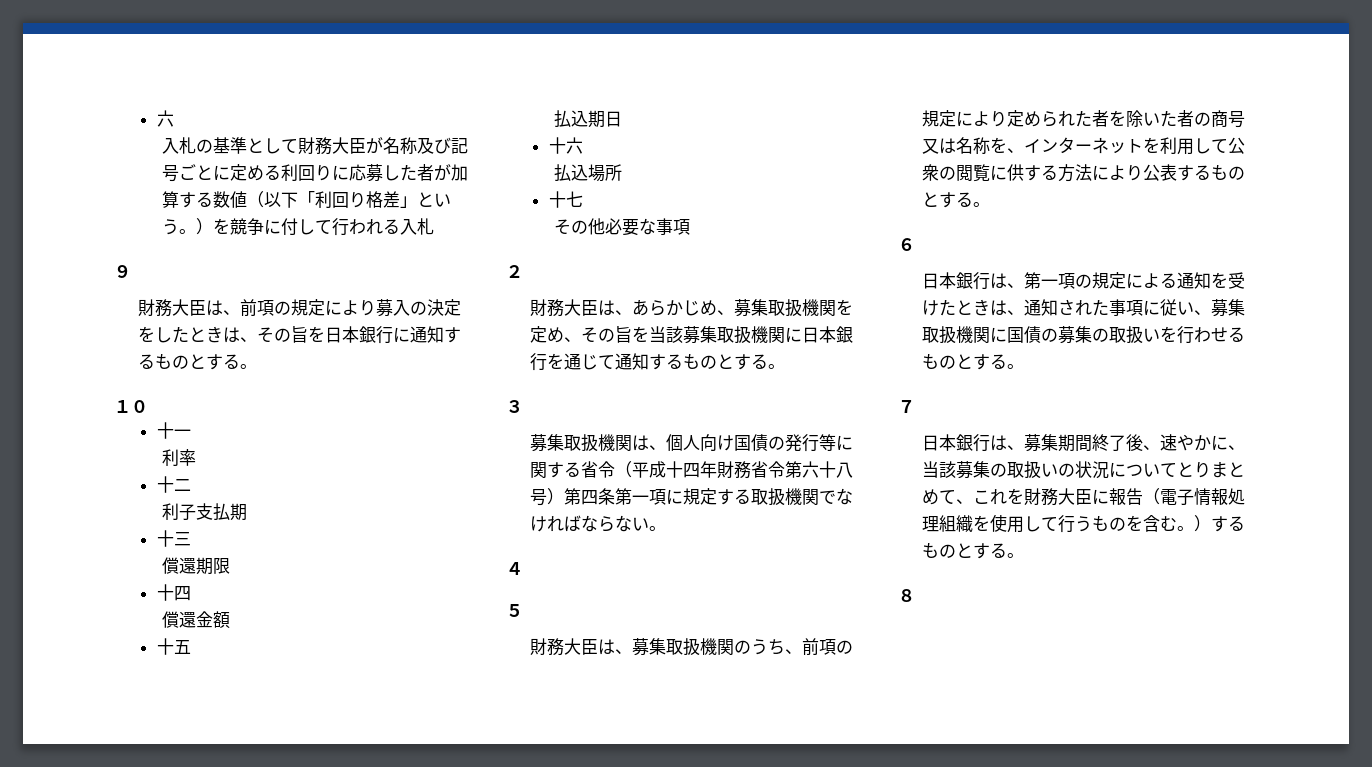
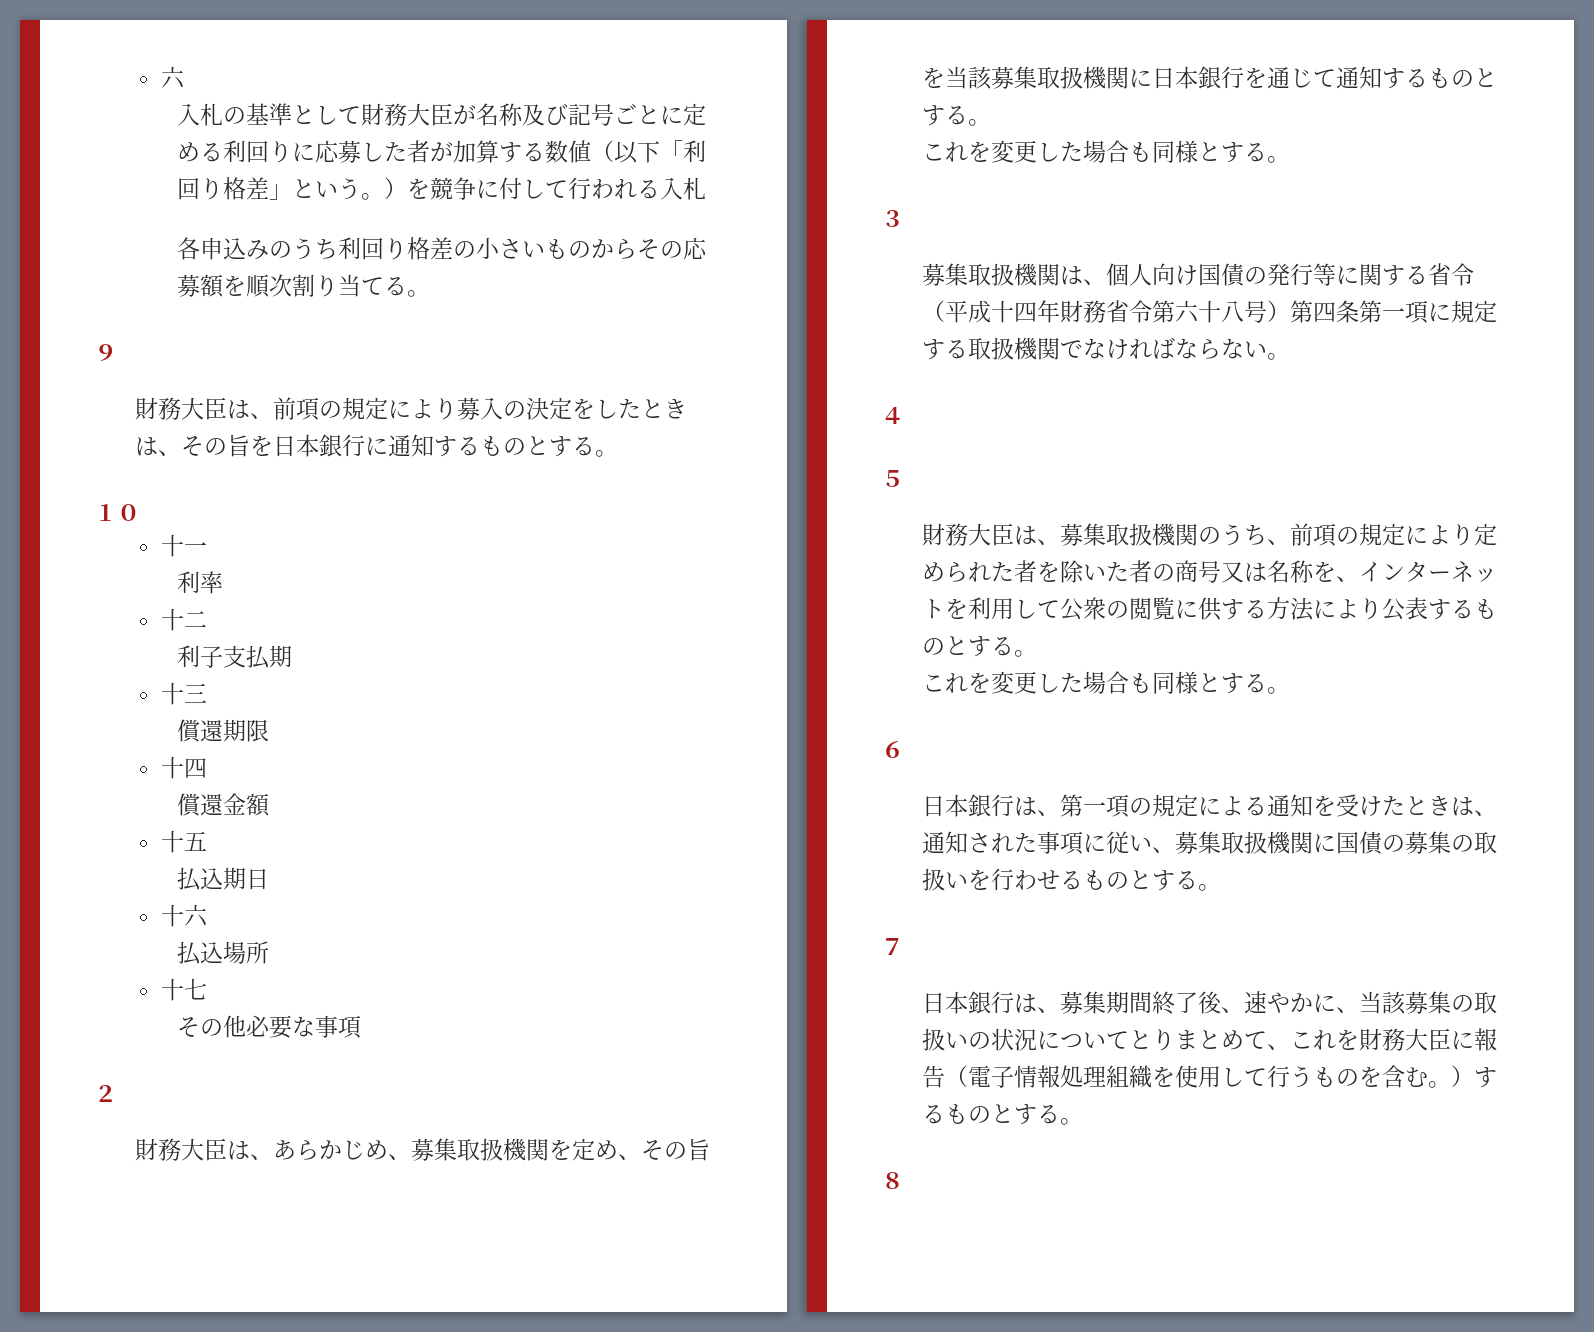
+ 各申込みのうち利回り格差の小さいものからその応募額を順次割り当てる。
  財務大臣は、あらかじめ、募集取扱機関を定め、その旨を当該募集取扱機関に日本銀行を通じて通知するものとする。
+ これを変更した場合も同様とする。
  財務大臣は、募集取扱機関のうち、前項の規定により定められた者を除いた者の商号又は名称を、インターネットを利用して公衆の閲覧に供する方法により公表するものとする。
+ これを変更した場合も同様とする。

